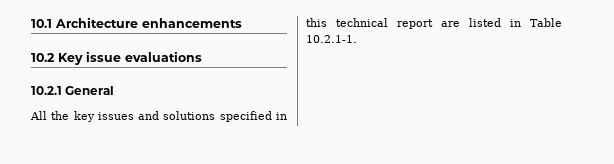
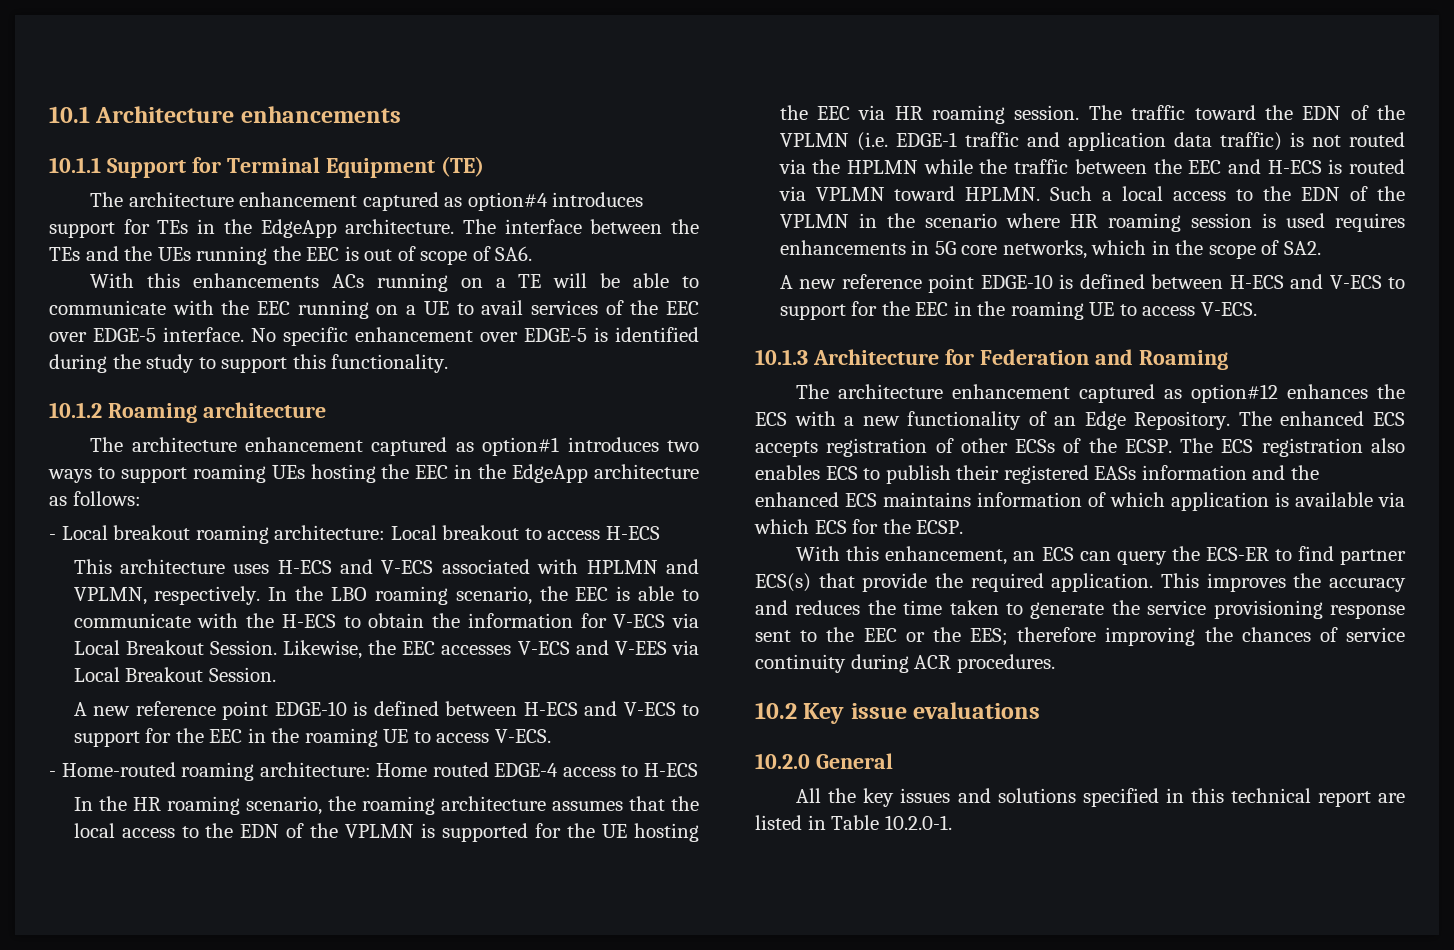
+ 10.1.1 Support for Terminal Equipment (TE)
+ The architecture enhancement captured as option#4 introduces support for TEs in the EdgeApp architecture. The interface between the TEs and the UEs running the EEC is out of scope of SA6.
+ With this enhancements ACs running on a TE will be able to communicate with the EEC running on a UE to avail services of the EEC over EDGE-5 interface. No specific enhancement over EDGE-5 is identified during the study to support this functionality.
+ 10.1.2 Roaming architecture
+ The architecture enhancement captured as option#1 introduces two ways to support roaming UEs hosting the EEC in the EdgeApp architecture as follows:
+ - Local breakout roaming architecture: Local breakout to access H-ECS
+ This architecture uses H-ECS and V-ECS associated with HPLMN and VPLMN, respectively. In the LBO roaming scenario, the EEC is able to communicate with the H-ECS to obtain the information for V-ECS via Local Breakout Session. Likewise, the EEC accesses V-ECS and V-EES via Local Breakout Session.
+ A new reference point EDGE-10 is defined between H-ECS and V-ECS to support for the EEC in the roaming UE to access V-ECS.
+ - Home-routed roaming architecture: Home routed EDGE-4 access to H-ECS
+ In the HR roaming scenario, the roaming architecture assumes that the local access to the EDN of the VPLMN is supported for the UE hosting the EEC via HR roaming session. The traffic toward the EDN of the VPLMN (i.e. EDGE-1 traffic and application data traffic) is not routed via the HPLMN while the traffic between the EEC and H-ECS is routed via VPLMN toward HPLMN. Such a local access to the EDN of the VPLMN in the scenario where HR roaming session is used requires enhancements in 5G core networks, which in the scope of SA2.
+ A new reference point EDGE-10 is defined between H-ECS and V-ECS to support for the EEC in the roaming UE to access V-ECS.
+ 10.1.3 Architecture for Federation and Roaming
+ The architecture enhancement captured as option#12 enhances the ECS with a new functionality of an Edge Repository. The enhanced ECS accepts registration of other ECSs of the ECSP. The ECS registration also enables ECS to publish their registered EASs information and the enhanced ECS maintains information of which application is available via which ECS for the ECSP.
+ With this enhancement, an ECS can query the ECS-ER to find partner ECS(s) that provide the required application. This improves the accuracy and reduces the time taken to generate the service provisioning response sent to the EEC or the EES; therefore improving the chances of service continuity during ACR procedures.
- 10.2.1 General
+ 10.2.0 General
- All the key issues and solutions specified in this technical report are listed in Table 10.2.1-1.
+ All the key issues and solutions specified in this technical report are listed in Table 10.2.0-1.

